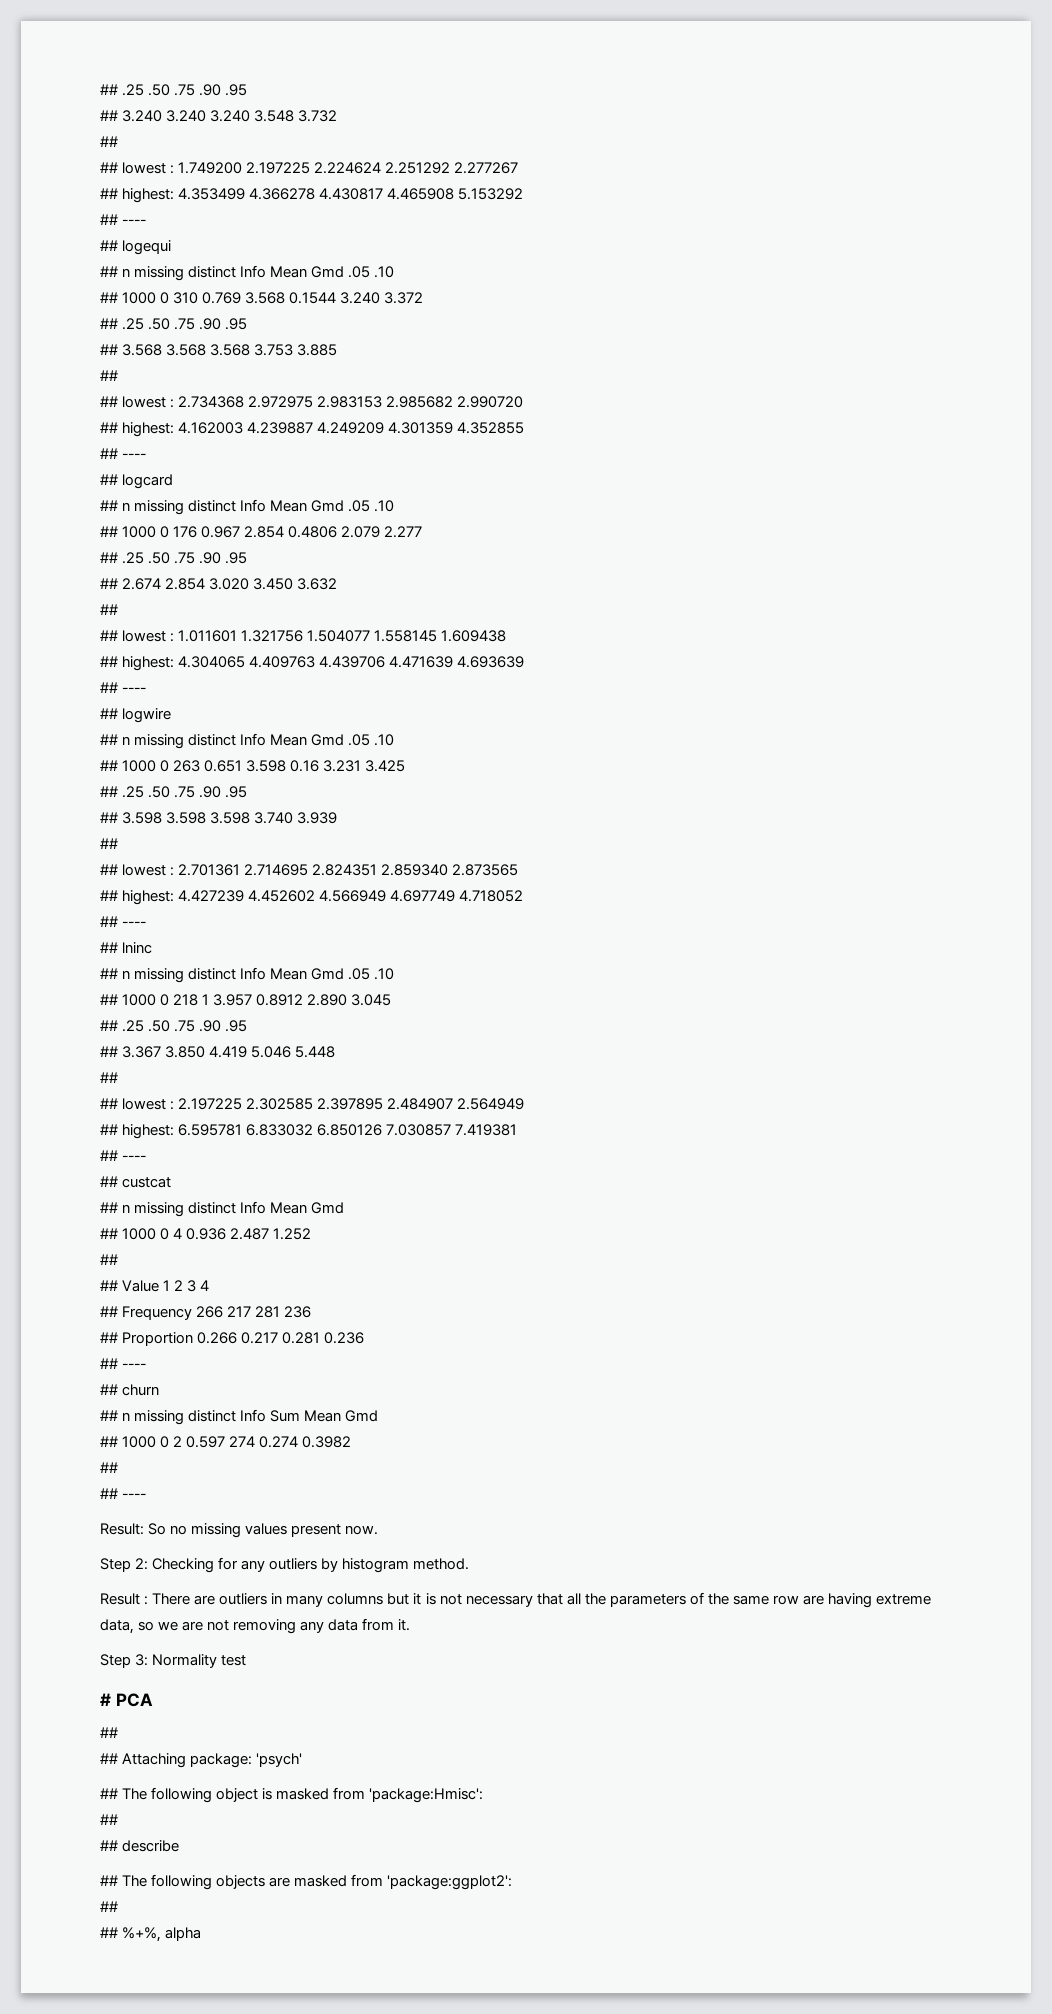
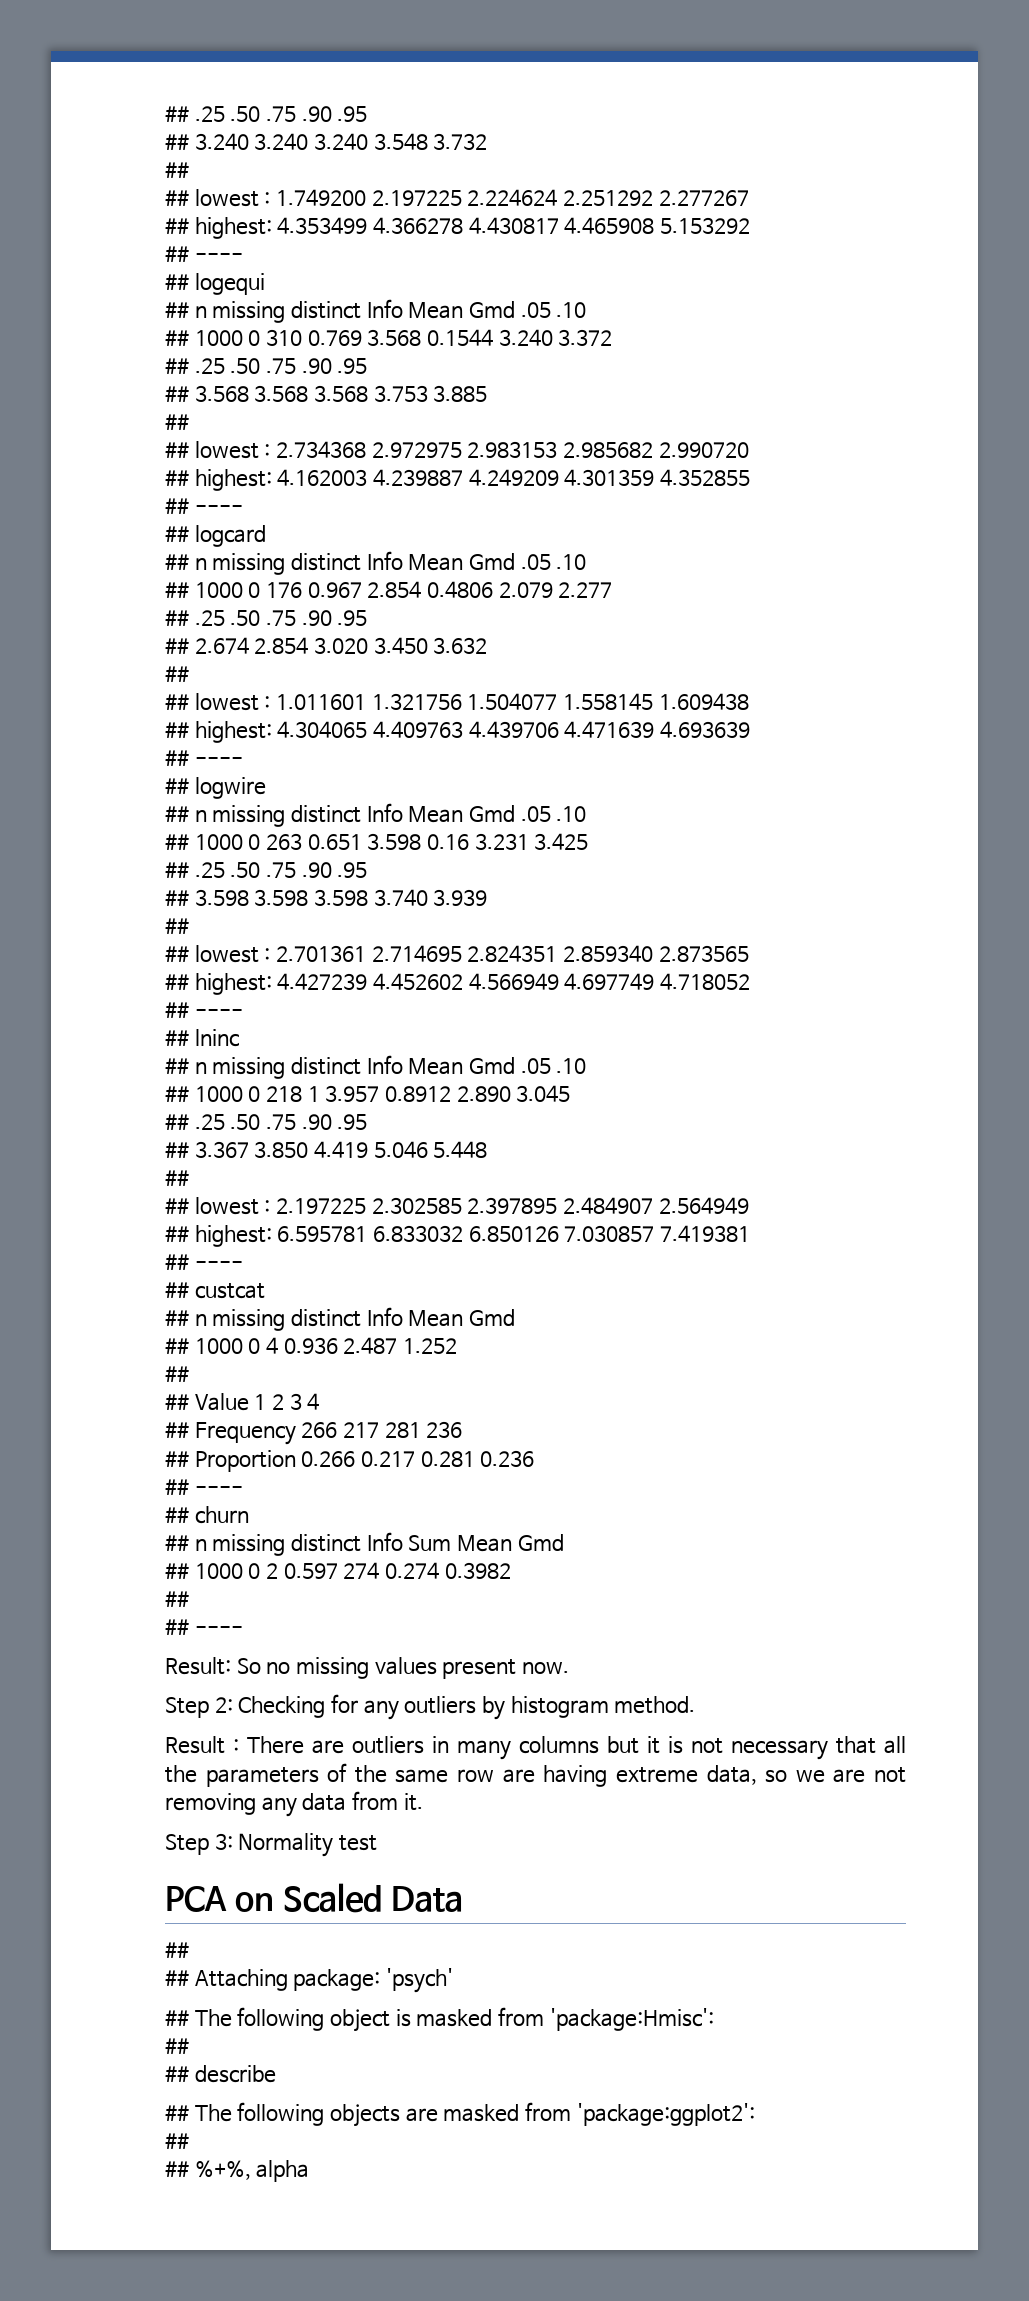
- # PCA
+ PCA on Scaled Data

